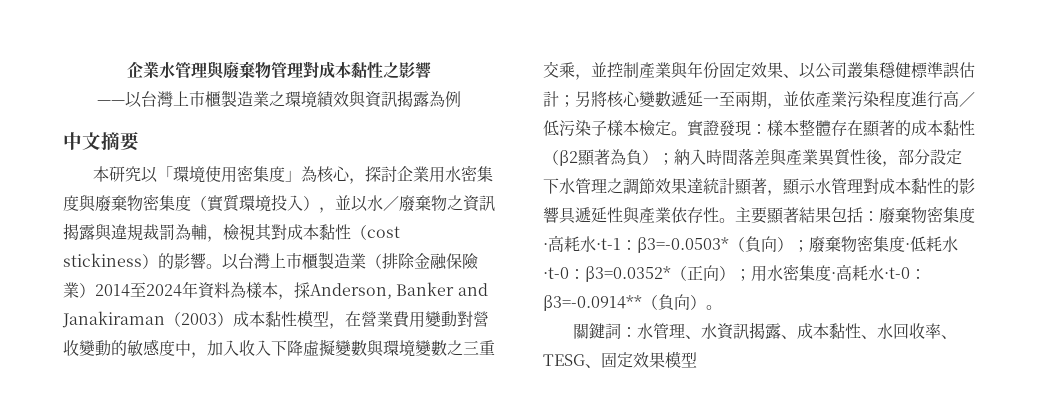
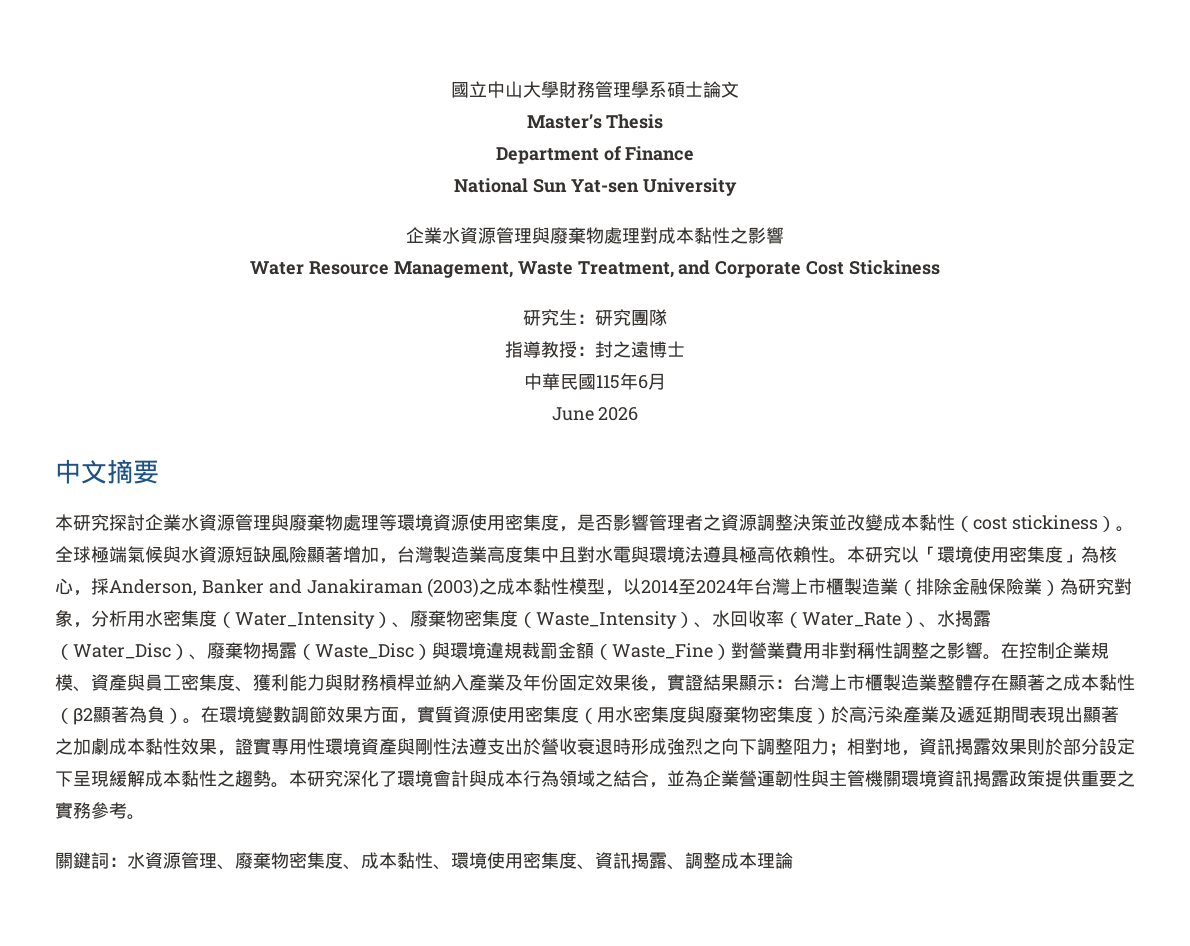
- 企業水管理與廢棄物管理對成本黏性之影響
+ 國立中山大學財務管理學系碩士論文
+ Master’s Thesis
+ Department of Finance
+ National Sun Yat-sen University
+ 企業水資源管理與廢棄物處理對成本黏性之影響
- ——以台灣上市櫃製造業之環境績效與資訊揭露為例
+ Water Resource Management, Waste Treatment, and Corporate Cost Stickiness
+ 研究生：研究團隊
+ 指導教授：封之遠博士
+ 中華民國115年6月
+ June 2026
  中文摘要
- 本研究以「環境使用密集度」為核心，探討企業用水密集度與廢棄物密集度（實質環境投入），並以水／廢棄物之資訊揭露與違規裁罰為輔，檢視其對成本黏性（cost stickiness）的影響。以台灣上市櫃製造業（排除金融保險業）2014至2024年資料為樣本，採Anderson, Banker and Janakiraman（2003）成本黏性模型，在營業費用變動對營收變動的敏感度中，加入收入下降虛擬變數與環境變數之三重交乘，並控制產業與年份固定效果、以公司叢集穩健標準誤估計；另將核心變數遞延一至兩期，並依產業污染程度進行高／低污染子樣本檢定。實證發現：樣本整體存在顯著的成本黏性（β2顯著為負）；納入時間落差與產業異質性後，部分設定下水管理之調節效果達統計顯著，顯示水管理對成本黏性的影響具遞延性與產業依存性。主要顯著結果包括：廢棄物密集度·高耗水·t-1：β3=-0.0503*（負向）；廢棄物密集度·低耗水·t-0：β3=0.0352*（正向）；用水密集度·高耗水·t-0：β3=-0.0914**（負向）。
- 關鍵詞：水管理、水資訊揭露、成本黏性、水回收率、TESG、固定效果模型
+ 本研究探討企業水資源管理與廢棄物處理等環境資源使用密集度，是否影響管理者之資源調整決策並改變成本黏性（cost stickiness）。全球極端氣候與水資源短缺風險顯著增加，台灣製造業高度集中且對水電與環境法遵具極高依賴性。本研究以「環境使用密集度」為核心，採Anderson, Banker and Janakiraman (2003)之成本黏性模型，以2014至2024年台灣上市櫃製造業（排除金融保險業）為研究對象，分析用水密集度（Water_Intensity）、廢棄物密集度（Waste_Intensity）、水回收率（Water_Rate）、水揭露（Water_Disc）、廢棄物揭露（Waste_Disc）與環境違規裁罰金額（Waste_Fine）對營業費用非對稱性調整之影響。在控制企業規模、資產與員工密集度、獲利能力與財務槓桿並納入產業及年份固定效果後，實證結果顯示：台灣上市櫃製造業整體存在顯著之成本黏性（β2顯著為負）。在環境變數調節效果方面，實質資源使用密集度（用水密集度與廢棄物密集度）於高污染產業及遞延期間表現出顯著之加劇成本黏性效果，證實專用性環境資產與剛性法遵支出於營收衰退時形成強烈之向下調整阻力；相對地，資訊揭露效果則於部分設定下呈現緩解成本黏性之趨勢。本研究深化了環境會計與成本行為領域之結合，並為企業營運韌性與主管機關環境資訊揭露政策提供重要之實務參考。
+ 關鍵詞：水資源管理、廢棄物密集度、成本黏性、環境使用密集度、資訊揭露、調整成本理論

